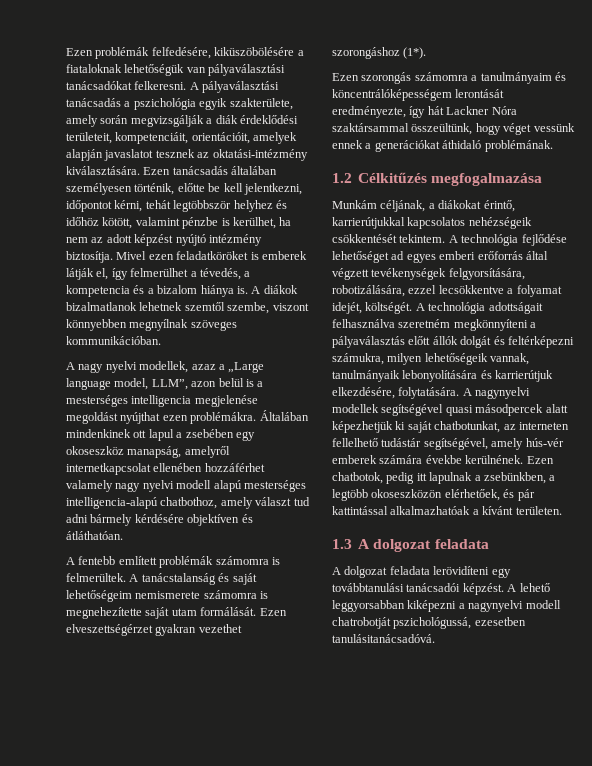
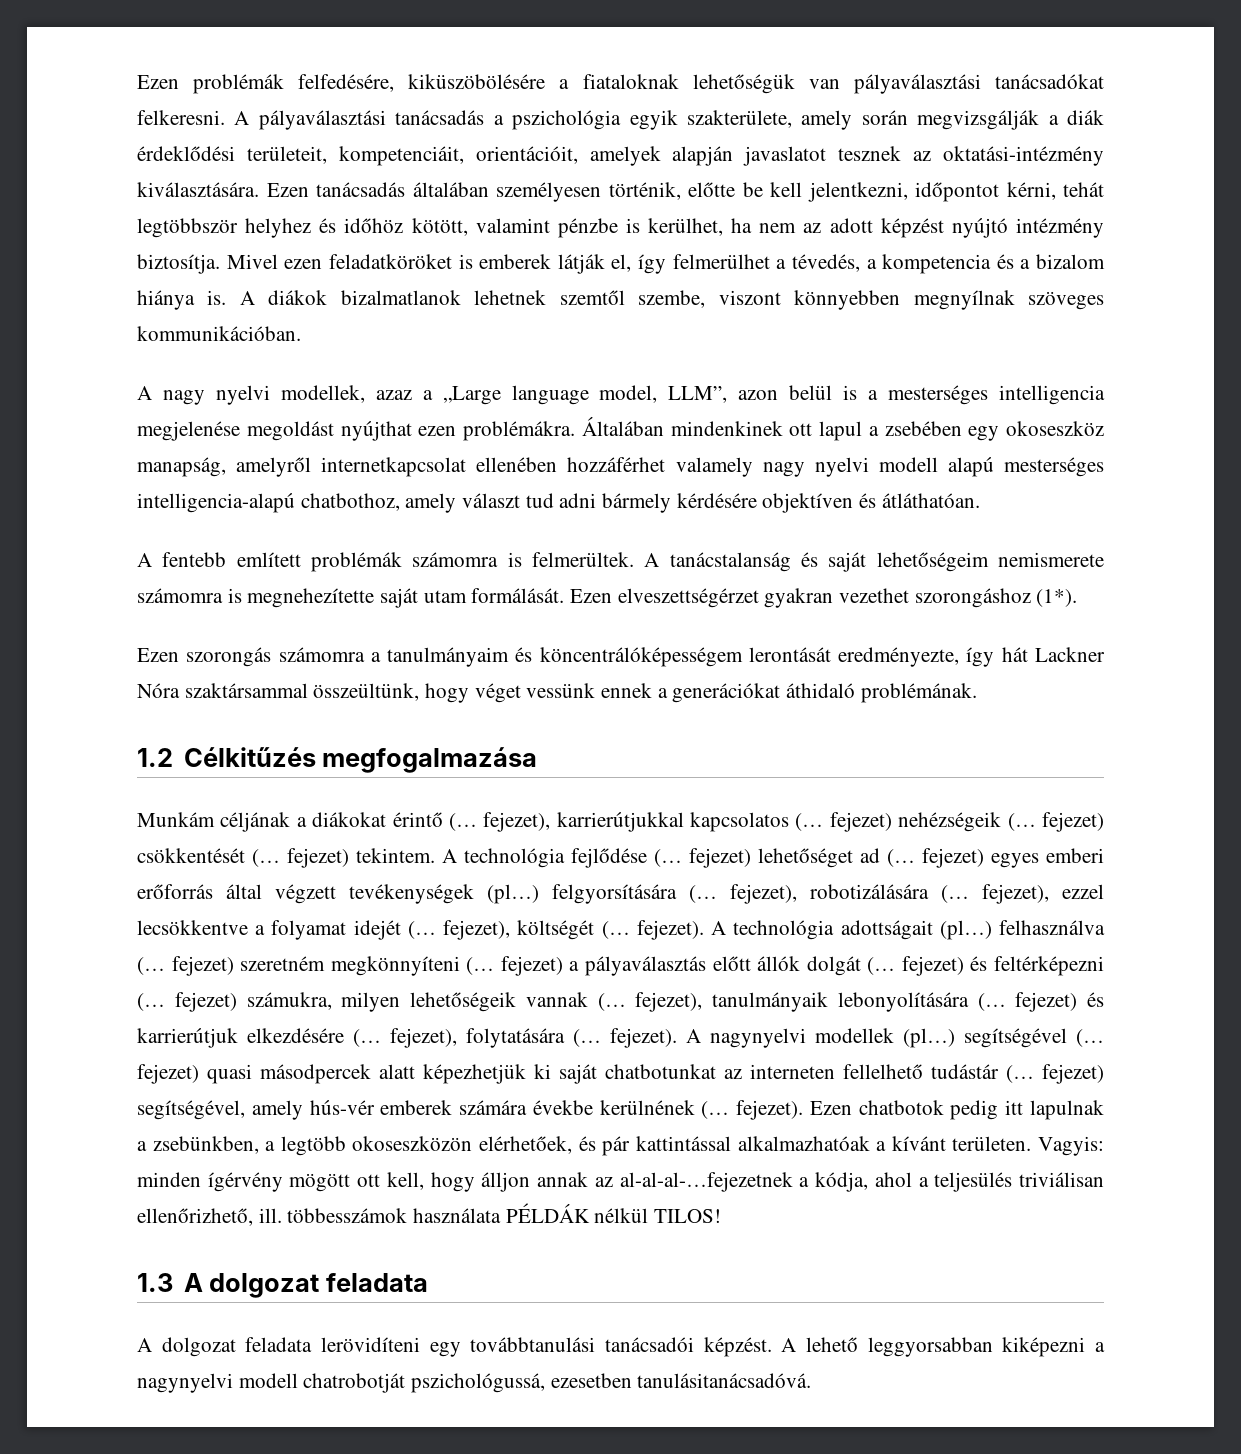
- Munkám céljának, a diákokat érintő, karrierútjukkal kapcsolatos nehézségeik csökkentését tekintem. A technológia fejlődése lehetőséget ad egyes emberi erőforrás által végzett tevékenységek felgyorsítására, robotizálására, ezzel lecsökkentve a folyamat idejét, költségét. A technológia adottságait felhasználva szeretném megkönnyíteni a pályaválasztás előtt állók dolgát és feltérképezni számukra, milyen lehetőségeik vannak, tanulmányaik lebonyolítására és karrierútjuk elkezdésére, folytatására. A nagynyelvi modellek segítségével quasi másodpercek alatt képezhetjük ki saját chatbotunkat, az interneten fellelhető tudástár segítségével, amely hús-vér emberek számára évekbe kerülnének. Ezen chatbotok, pedig itt lapulnak a zsebünkben, a legtöbb okoseszközön elérhetőek, és pár kattintással alkalmazhatóak a kívánt területen.
+ Munkám céljának a diákokat érintő (… fejezet), karrierútjukkal kapcsolatos (… fejezet) nehézségeik (… fejezet) csökkentését (… fejezet) tekintem. A technológia fejlődése (… fejezet) lehetőséget ad (… fejezet) egyes emberi erőforrás által végzett tevékenységek (pl…) felgyorsítására (… fejezet), robotizálására (… fejezet), ezzel lecsökkentve a folyamat idejét (… fejezet), költségét (… fejezet). A technológia adottságait (pl…) felhasználva (… fejezet) szeretném megkönnyíteni (… fejezet) a pályaválasztás előtt állók dolgát (… fejezet) és feltérképezni (… fejezet) számukra, milyen lehetőségeik vannak (… fejezet), tanulmányaik lebonyolítására (… fejezet) és karrierútjuk elkezdésére (… fejezet), folytatására (… fejezet). A nagynyelvi modellek (pl…) segítségével (… fejezet) quasi másodpercek alatt képezhetjük ki saját chatbotunkat az interneten fellelhető tudástár (… fejezet) segítségével, amely hús-vér emberek számára évekbe kerülnének (… fejezet). Ezen chatbotok pedig itt lapulnak a zsebünkben, a legtöbb okoseszközön elérhetőek, és pár kattintással alkalmazhatóak a kívánt területen. Vagyis: minden ígérvény mögött ott kell, hogy álljon annak az al-al-al-…fejezetnek a kódja, ahol a teljesülés triviálisan ellenőrizhető, ill. többesszámok használata PÉLDÁK nélkül TILOS!

